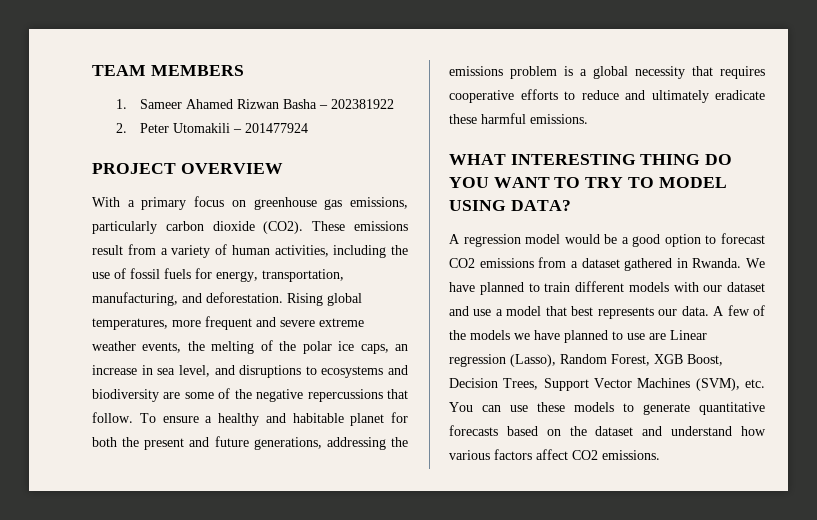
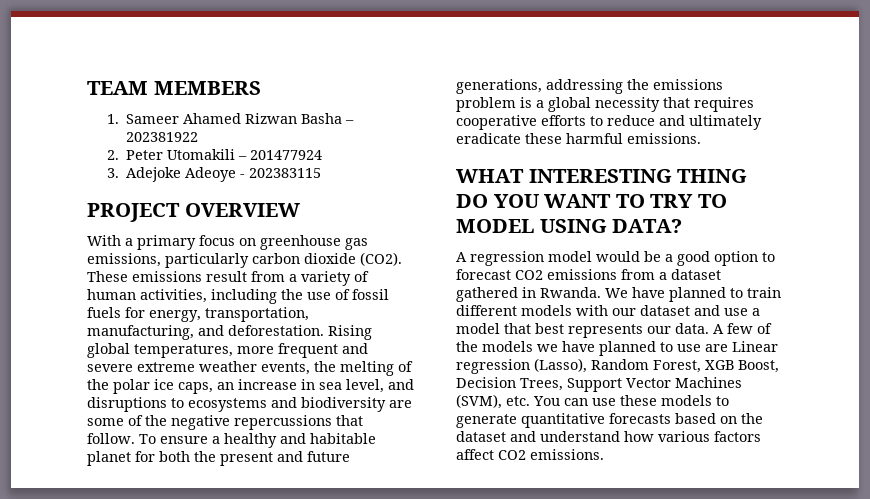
+ 3. Adejoke Adeoye - 202383115

